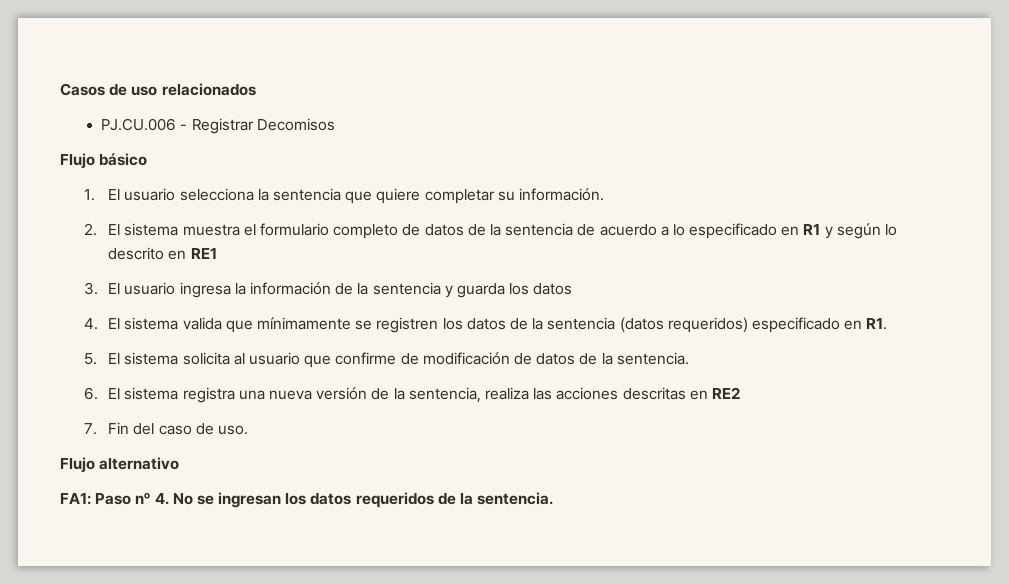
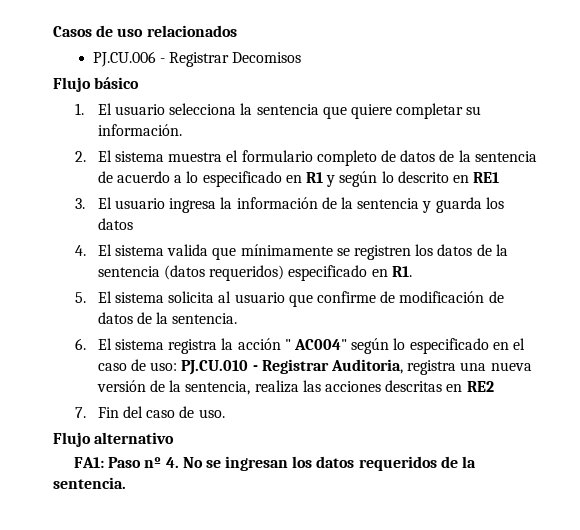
- 6. El sistema registra una nueva versión de la sentencia, realiza las acciones descritas en RE2
+ 6. El sistema registra la acción " AC004" según lo especificado en el caso de uso: PJ.CU.010 - Registrar Auditoria, registra una nueva versión de la sentencia, realiza las acciones descritas en RE2

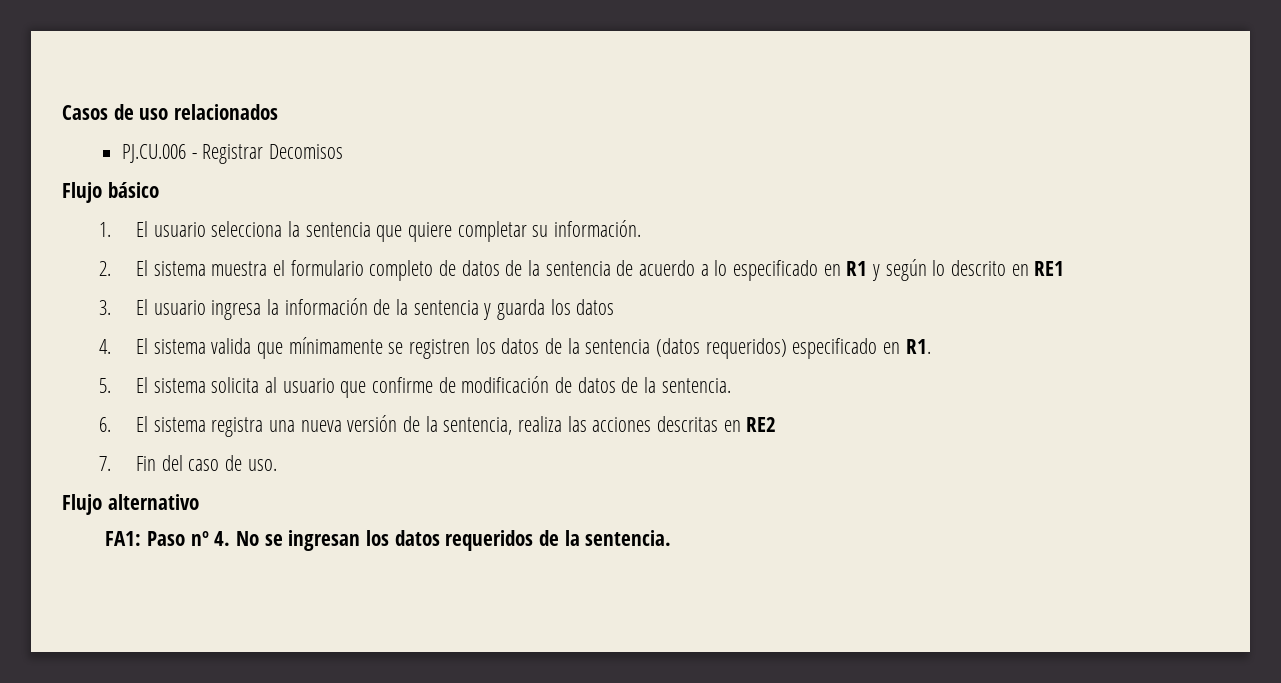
- 6. El sistema registra la acción " AC004" según lo especificado en el caso de uso: PJ.CU.010 - Registrar Auditoria, registra una nueva versión de la sentencia, realiza las acciones descritas en RE2
+ 6. El sistema registra una nueva versión de la sentencia, realiza las acciones descritas en RE2

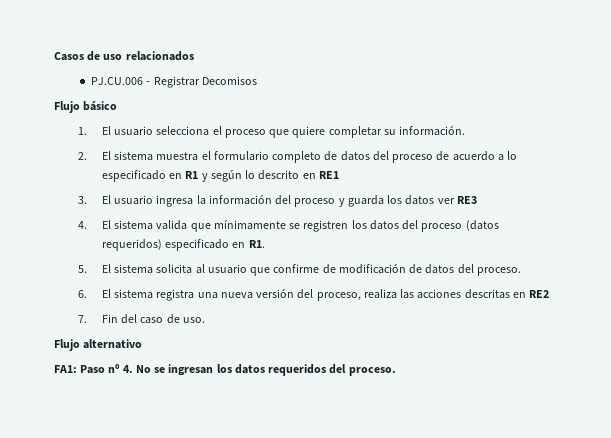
- 1. El usuario selecciona la sentencia que quiere completar su información.
+ 1. El usuario selecciona el proceso que quiere completar su información.
- 2. El sistema muestra el formulario completo de datos de la sentencia de acuerdo a lo especificado en R1 y según lo descrito en RE1
+ 2. El sistema muestra el formulario completo de datos del proceso de acuerdo a lo especificado en R1 y según lo descrito en RE1
- 3. El usuario ingresa la información de la sentencia y guarda los datos
+ 3. El usuario ingresa la información del proceso y guarda los datos ver RE3
- 4. El sistema valida que mínimamente se registren los datos de la sentencia (datos requeridos) especificado en R1.
+ 4. El sistema valida que mínimamente se registren los datos del proceso (datos requeridos) especificado en R1.
- 5. El sistema solicita al usuario que confirme de modificación de datos de la sentencia.
+ 5. El sistema solicita al usuario que confirme de modificación de datos del proceso.
- 6. El sistema registra una nueva versión de la sentencia, realiza las acciones descritas en RE2
+ 6. El sistema registra una nueva versión del proceso, realiza las acciones descritas en RE2
- FA1: Paso nº 4. No se ingresan los datos requeridos de la sentencia.
+ FA1: Paso nº 4. No se ingresan los datos requeridos del proceso.

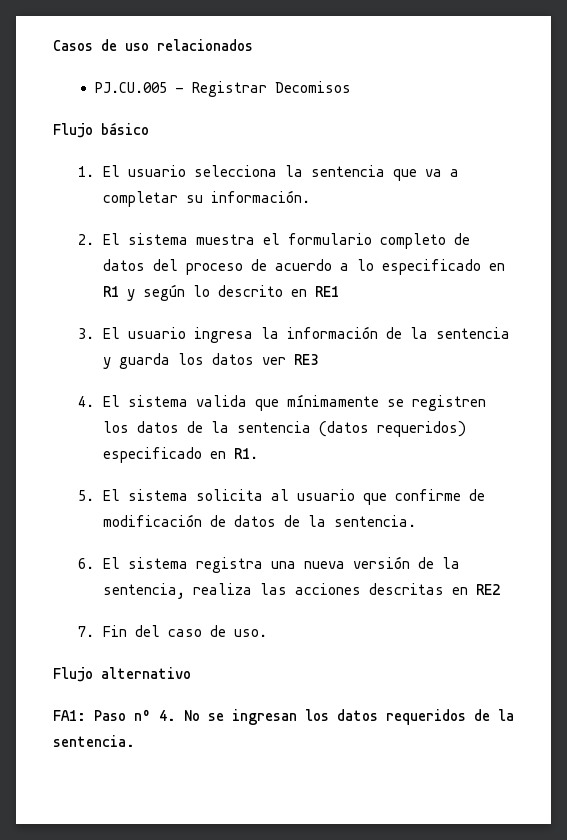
- PJ.CU.006 - Registrar Decomisos
+ PJ.CU.005 - Registrar Decomisos
- 1. El usuario selecciona el proceso que quiere completar su información.
+ 1. El usuario selecciona la sentencia que va a completar su información.
- 3. El usuario ingresa la información del proceso y guarda los datos ver RE3
+ 3. El usuario ingresa la información de la sentencia y guarda los datos ver RE3
- 4. El sistema valida que mínimamente se registren los datos del proceso (datos requeridos) especificado en R1.
+ 4. El sistema valida que mínimamente se registren los datos de la sentencia (datos requeridos) especificado en R1.
- 5. El sistema solicita al usuario que confirme de modificación de datos del proceso.
+ 5. El sistema solicita al usuario que confirme de modificación de datos de la sentencia.
- 6. El sistema registra una nueva versión del proceso, realiza las acciones descritas en RE2
+ 6. El sistema registra una nueva versión de la sentencia, realiza las acciones descritas en RE2
- FA1: Paso nº 4. No se ingresan los datos requeridos del proceso.
+ FA1: Paso nº 4. No se ingresan los datos requeridos de la sentencia.

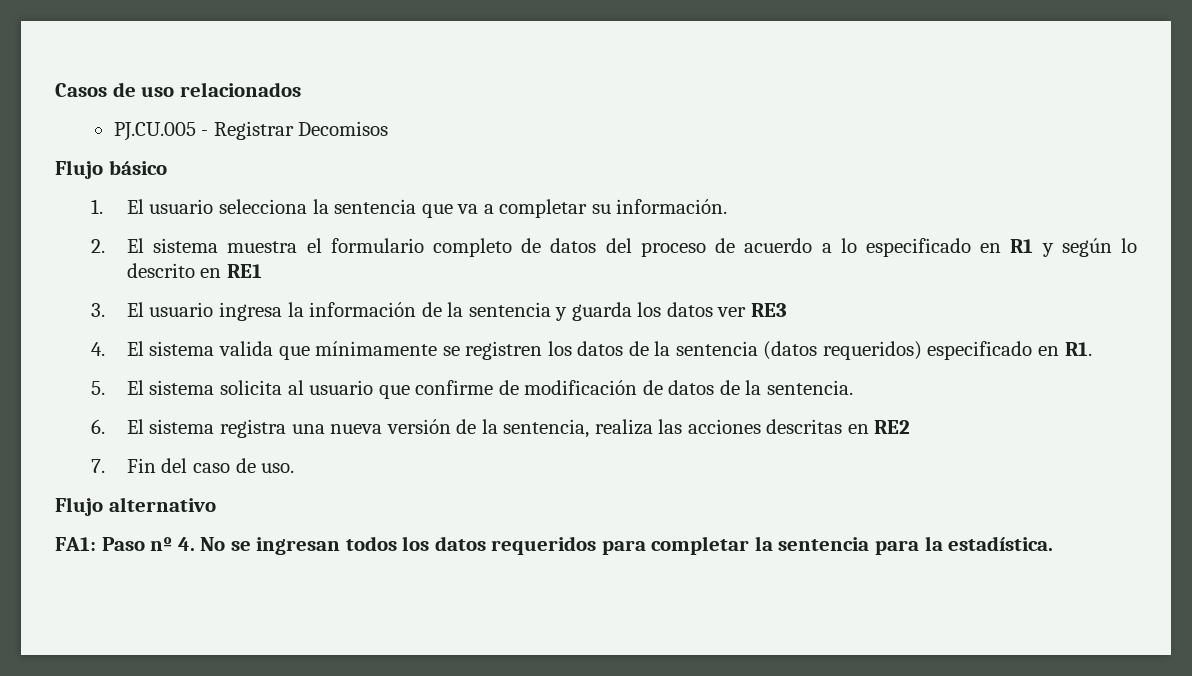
- FA1: Paso nº 4. No se ingresan los datos requeridos de la sentencia.
+ FA1: Paso nº 4. No se ingresan todos los datos requeridos para completar la sentencia para la estadística.

